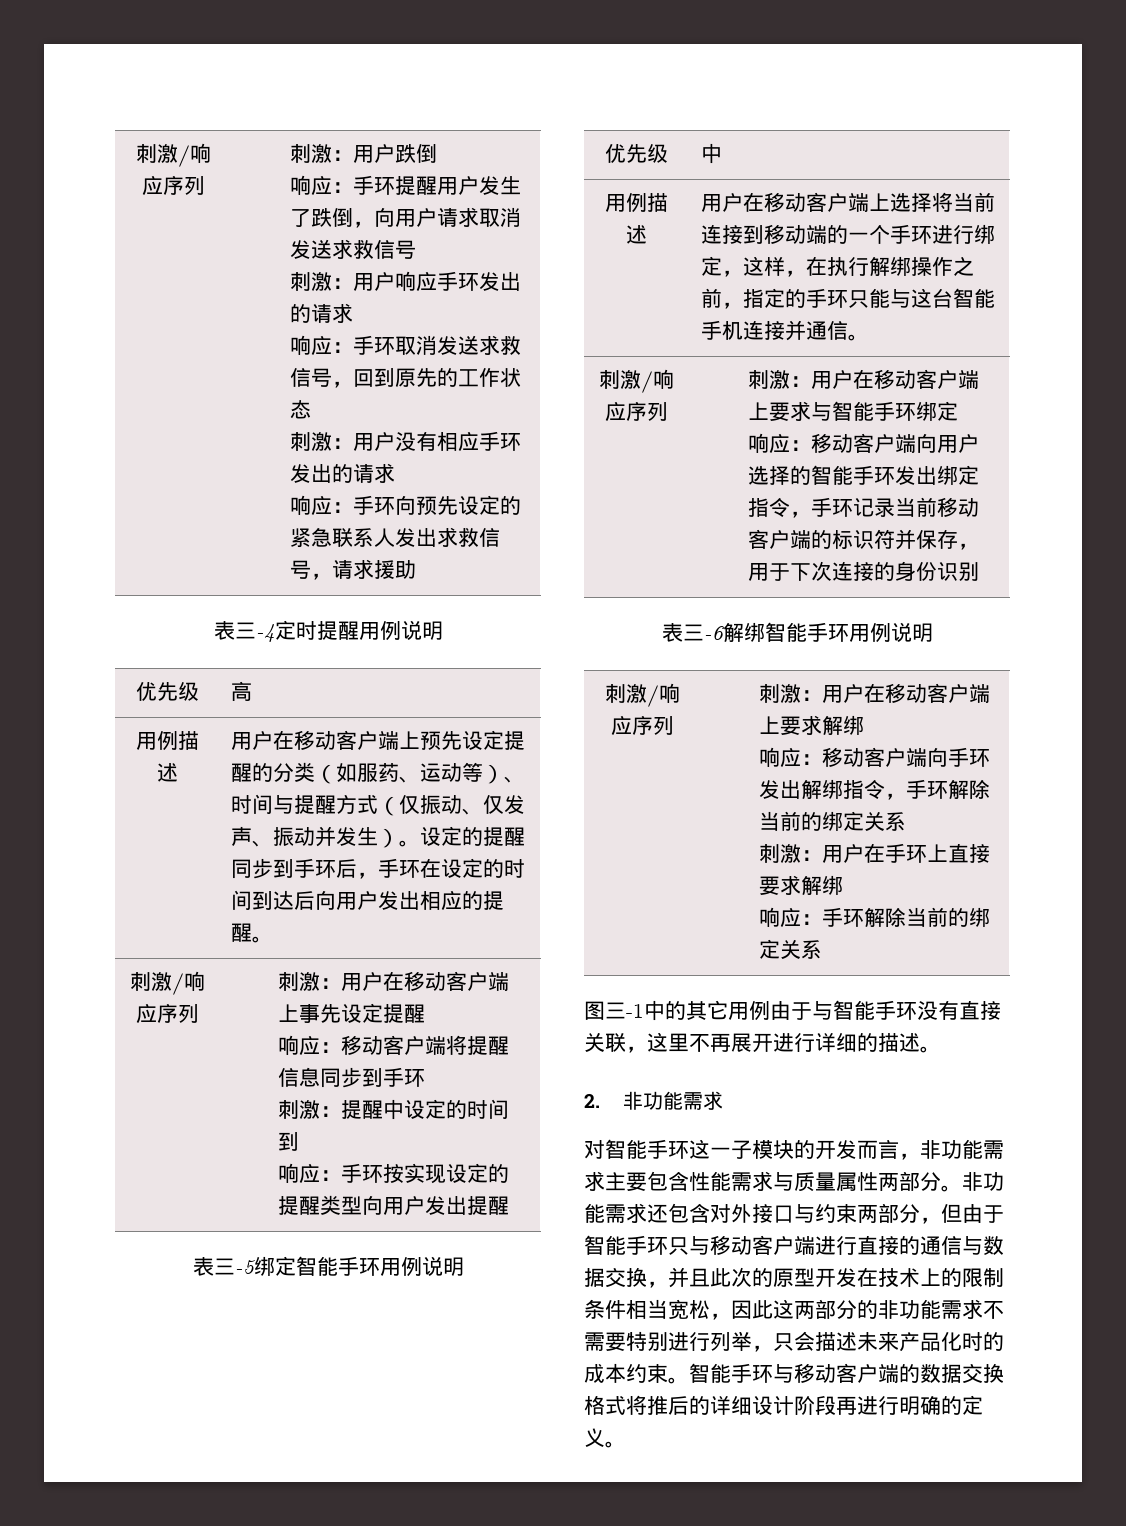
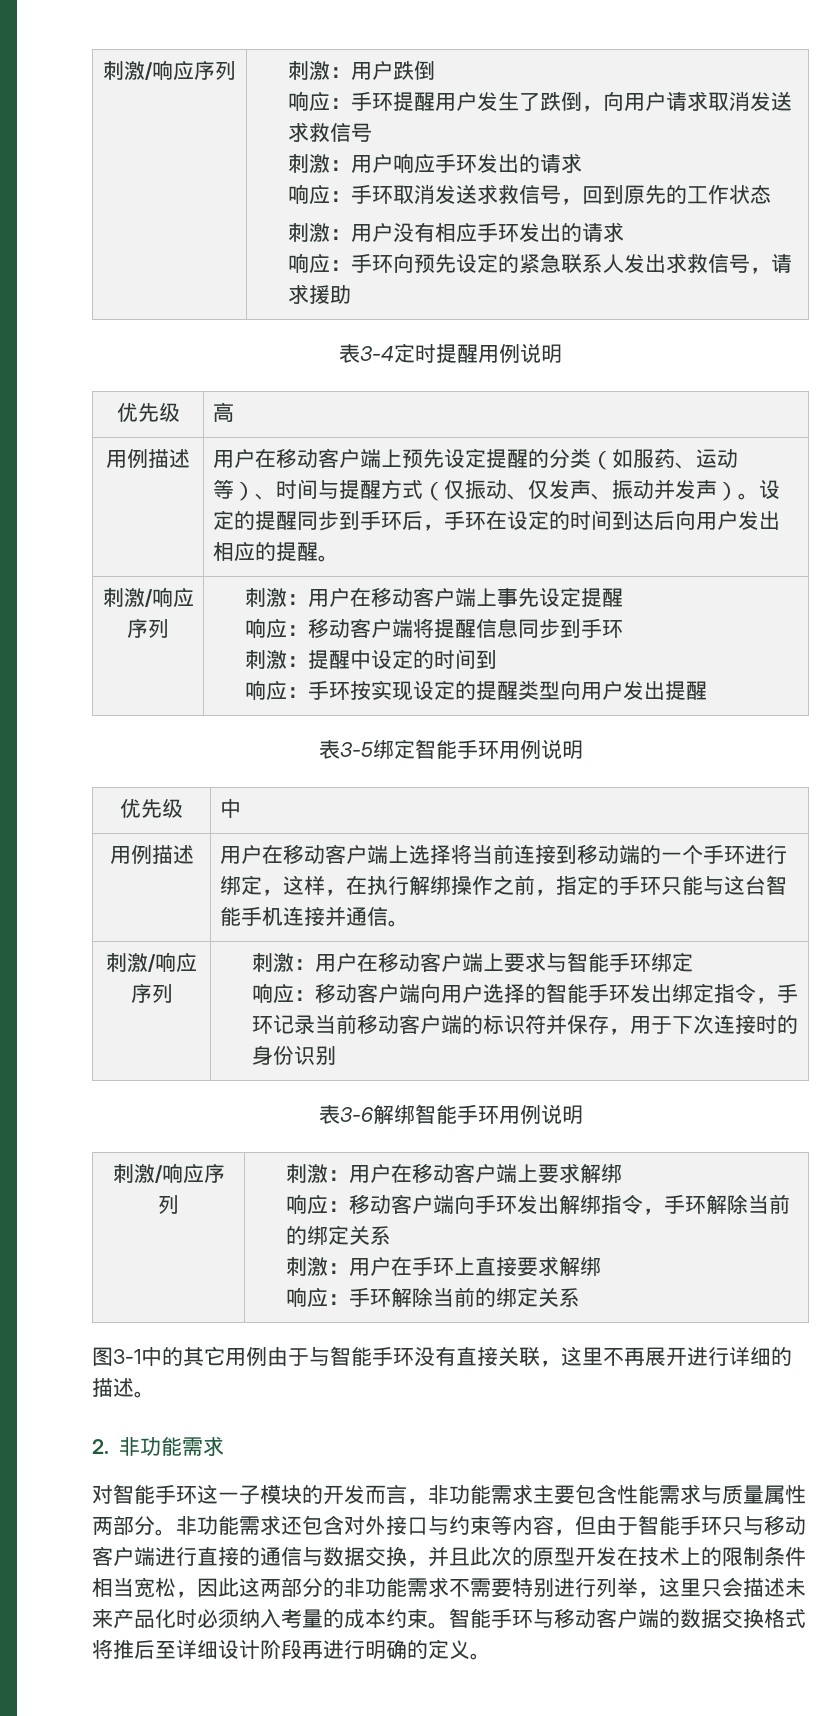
- 表三-4定时提醒用例说明
+ 表3-4定时提醒用例说明
- 用户在移动客户端上预先设定提醒的分类（如服药、运动等）、时间与提醒方式（仅振动、仅发声、振动并发生）。
+ 用户在移动客户端上预先设定提醒的分类（如服药、运动等）、时间与提醒方式（仅振动、仅发声、振动并发声）。
- 表三-5绑定智能手环用例说明
+ 表3-5绑定智能手环用例说明
- 响应：移动客户端向用户选择的智能手环发出绑定指令，手环记录当前移动客户端的标识符并保存，用于下次连接的身份识别
+ 响应：移动客户端向用户选择的智能手环发出绑定指令，手环记录当前移动客户端的标识符并保存，用于下次连接时的身份识别
- 表三-6解绑智能手环用例说明
+ 表3-6解绑智能手环用例说明
- 图三-1中的其它用例由于与智能手环没有直接关联，这里不再展开进行详细的描述。
+ 图3-1中的其它用例由于与智能手环没有直接关联，这里不再展开进行详细的描述。
- 非功能需求还包含对外接口与约束两部分，但由于智能手环只与移动客户端进行直接的通信与数据交换，并且此次的原型开发在技术上的限制条件相当宽松，因此这两部分的非功能需求不需要特别进行列举，只会描述未来产品化时的成本约束。
+ 非功能需求还包含对外接口与约束等内容，但由于智能手环只与移动客户端进行直接的通信与数据交换，并且此次的原型开发在技术上的限制条件相当宽松，因此这两部分的非功能需求不需要特别进行列举，这里只会描述未来产品化时必须纳入考量的成本约束。
- 智能手环与移动客户端的数据交换格式将推后的详细设计阶段再进行明确的定义。
+ 智能手环与移动客户端的数据交换格式将推后至详细设计阶段再进行明确的定义。

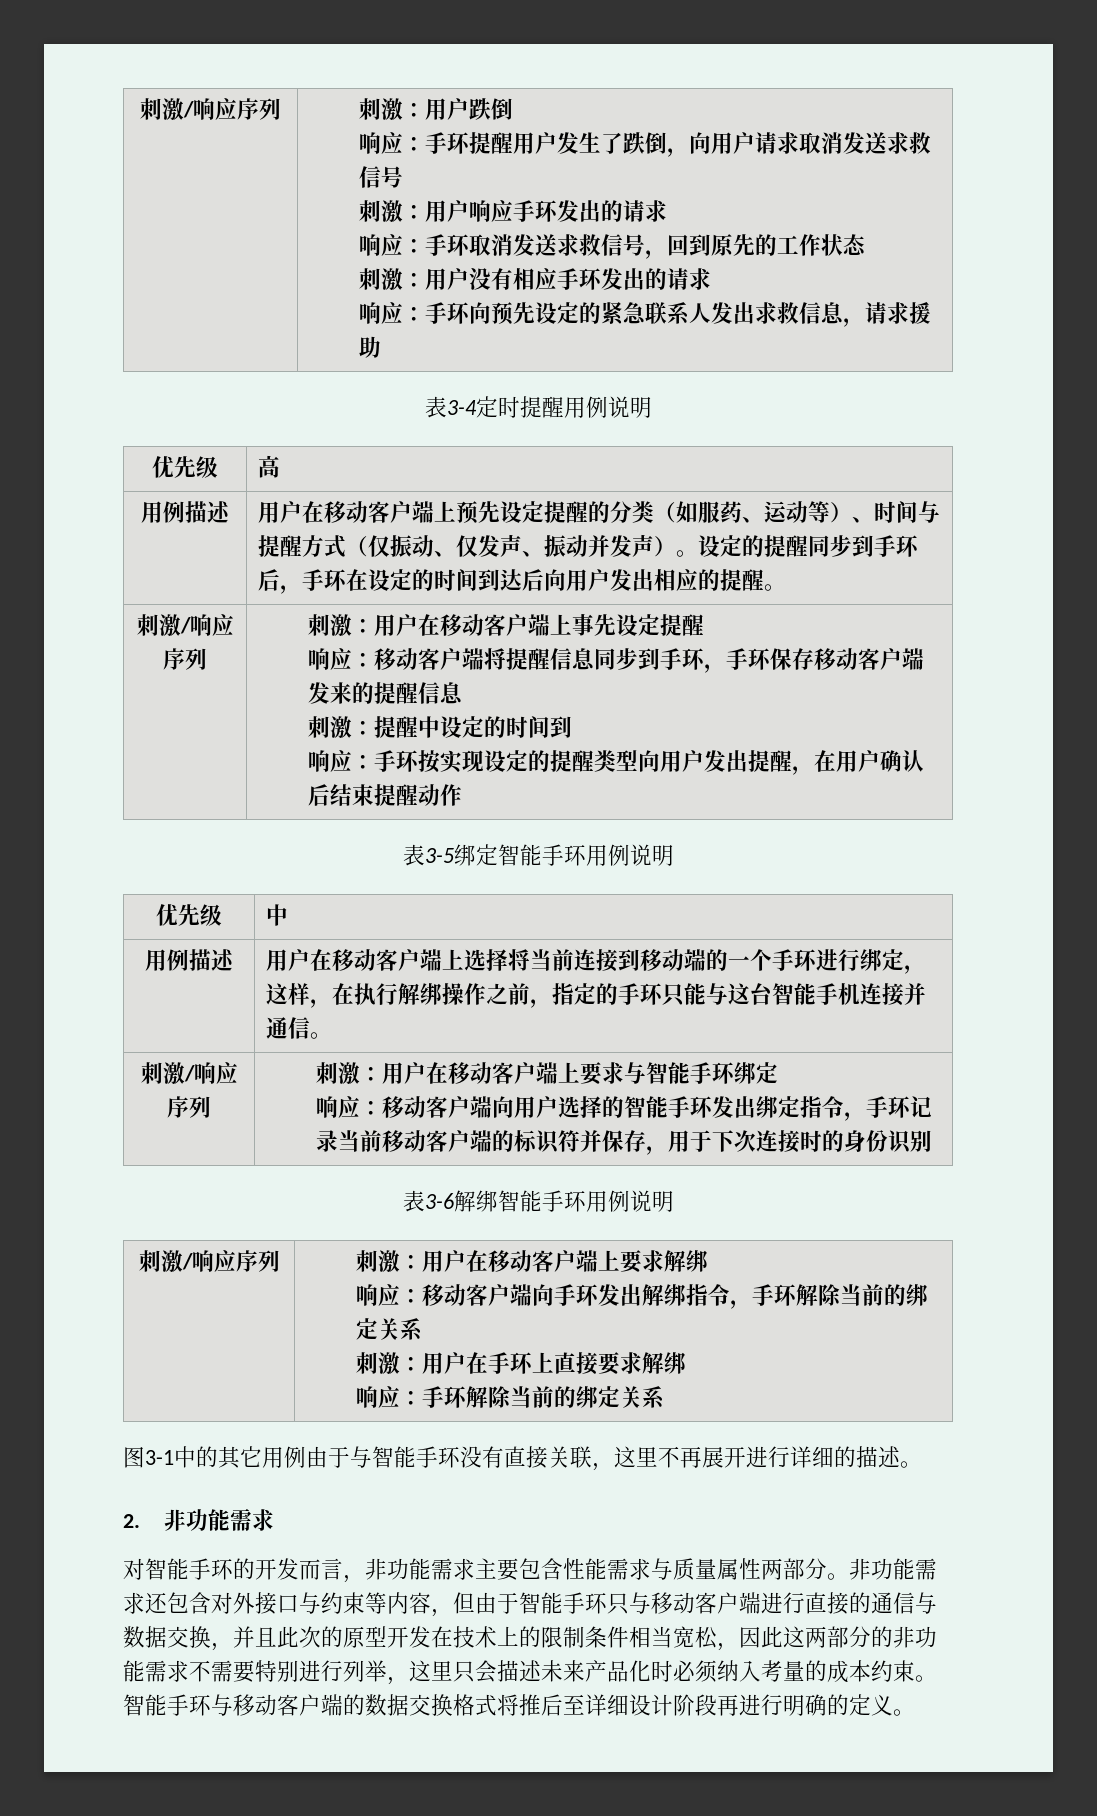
- 响应：手环向预先设定的紧急联系人发出求救信号，请求援助
+ 响应：手环向预先设定的紧急联系人发出求救信息，请求援助
- 响应：移动客户端将提醒信息同步到手环
+ 响应：移动客户端将提醒信息同步到手环，手环保存移动客户端发来的提醒信息
- 响应：手环按实现设定的提醒类型向用户发出提醒
+ 响应：手环按实现设定的提醒类型向用户发出提醒，在用户确认后结束提醒动作
- 对智能手环这一子模块的开发而言，非功能需求主要包含性能需求与质量属性两部分。
+ 对智能手环的开发而言，非功能需求主要包含性能需求与质量属性两部分。

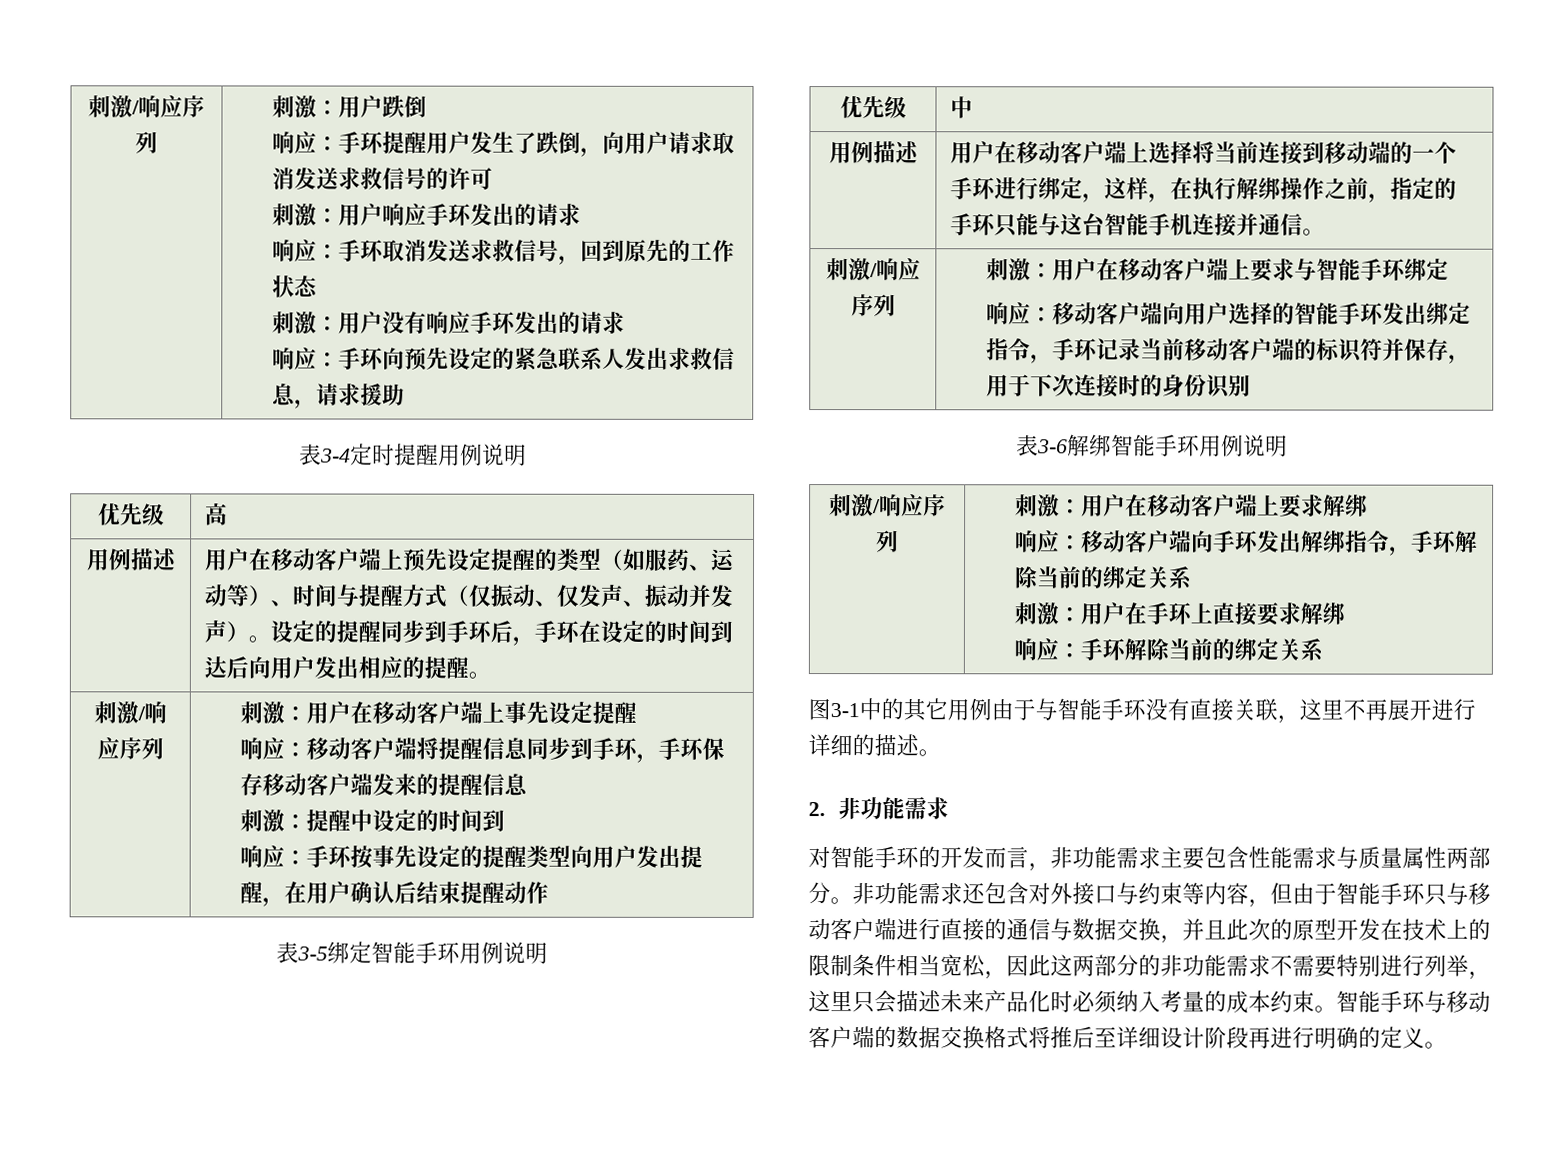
- 响应：手环提醒用户发生了跌倒，向用户请求取消发送求救信号
+ 响应：手环提醒用户发生了跌倒，向用户请求取消发送求救信号的许可
- 刺激：用户没有相应手环发出的请求
+ 刺激：用户没有响应手环发出的请求
- 用户在移动客户端上预先设定提醒的分类（如服药、运动等）、时间与提醒方式（仅振动、仅发声、振动并发声）。
+ 用户在移动客户端上预先设定提醒的类型（如服药、运动等）、时间与提醒方式（仅振动、仅发声、振动并发声）。
- 响应：手环按实现设定的提醒类型向用户发出提醒，在用户确认后结束提醒动作
+ 响应：手环按事先设定的提醒类型向用户发出提醒，在用户确认后结束提醒动作

